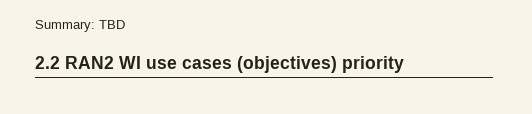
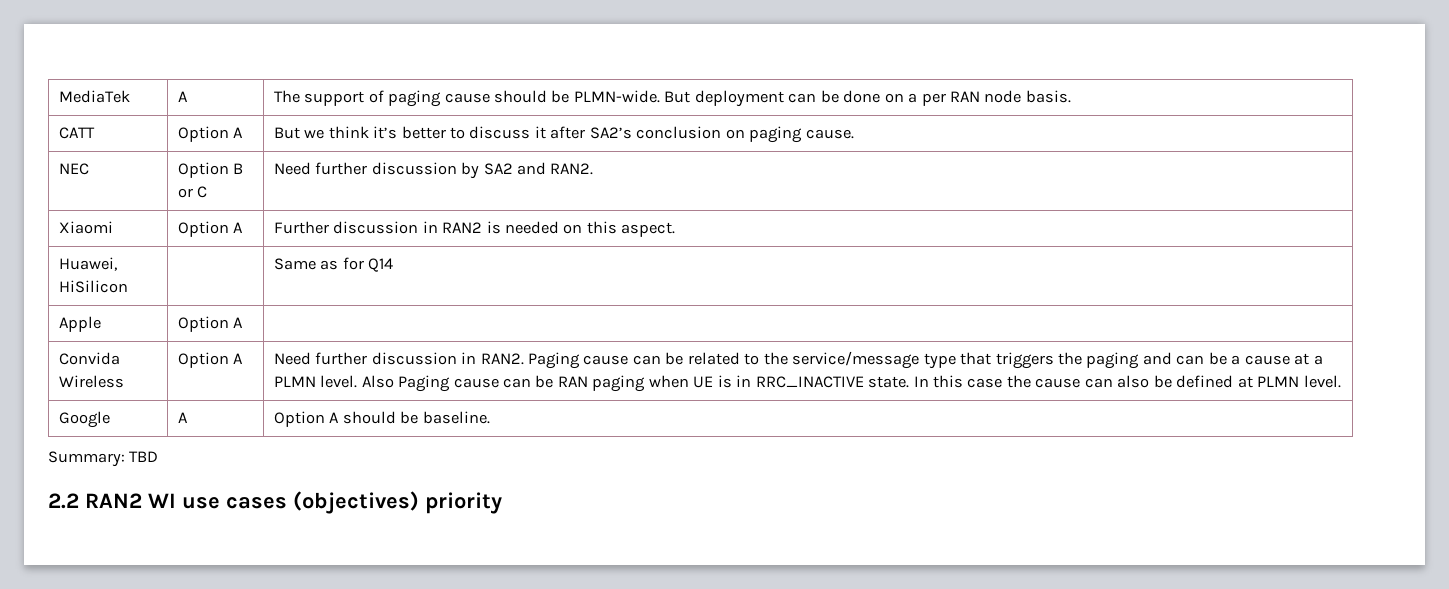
+ MediaTek | A | The support of paging cause should be PLMN-wide. But deployment can be done on a per RAN node basis.
+ CATT | Option A | But we think it’s better to discuss it after SA2’s conclusion on paging cause.
+ NEC | Option B or C | Need further discussion by SA2 and RAN2.
+ Xiaomi | Option A | Further discussion in RAN2 is needed on this aspect.
+ Huawei, HiSilicon | | Same as for Q14
+ Apple | Option A |
+ Convida Wireless | Option A | Need further discussion in RAN2. Paging cause can be related to the service/message type that triggers the paging and can be a cause at a PLMN level. Also Paging cause can be RAN paging when UE is in RRC_INACTIVE state. In this case the cause can also be defined at PLMN level.
+ Google | A | Option A should be baseline.

